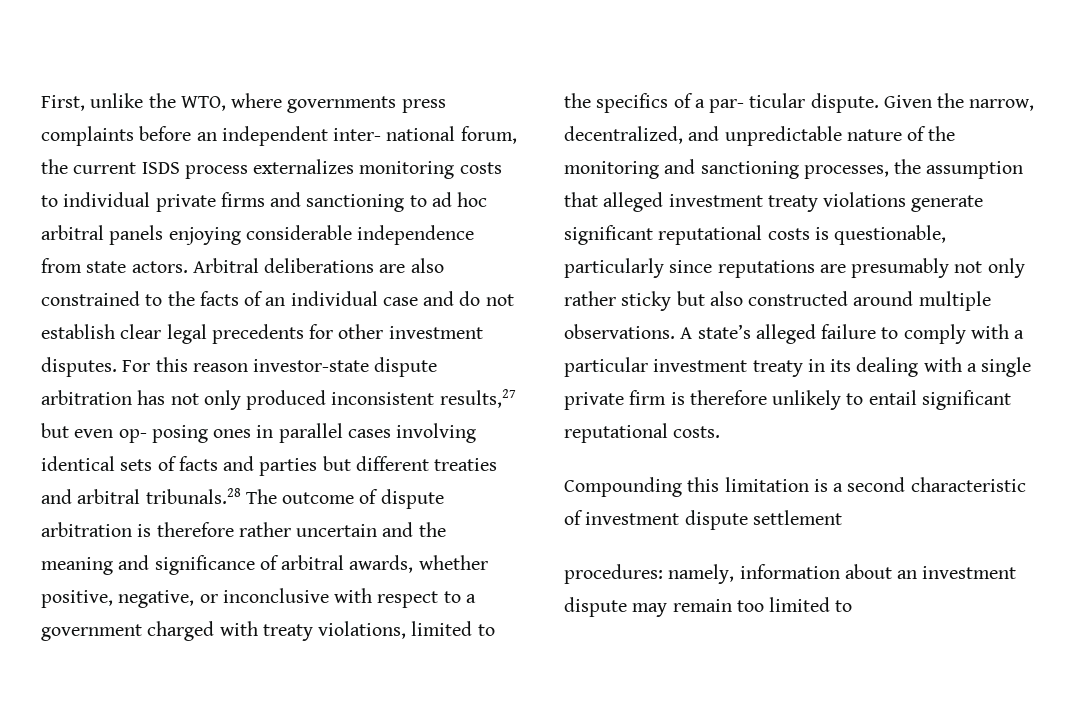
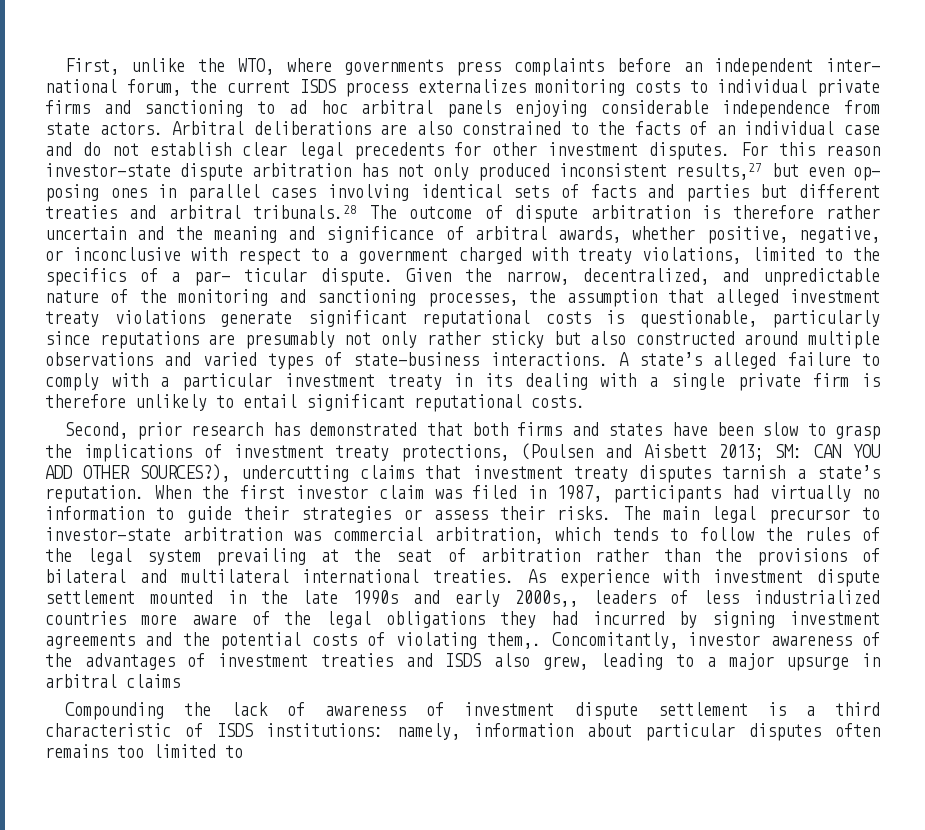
- Given the narrow, decentralized, and unpredictable nature of the monitoring and sanctioning processes, the assumption that alleged investment treaty violations generate significant reputational costs is questionable, particularly since reputations are presumably not only rather sticky but also constructed around multiple observations.
+ Given the narrow, decentralized, and unpredictable nature of the monitoring and sanctioning processes, the assumption that alleged investment treaty violations generate significant reputational costs is questionable, particularly since reputations are presumably not only rather sticky but also constructed around multiple observations and varied types of state-business interactions.
- Compounding this limitation is a second characteristic of investment dispute settlement
- procedures: namely, information about an investment dispute may remain too limited to
+ Second, prior research has demonstrated that both firms and states have been slow to grasp the implications of investment treaty protections, (Poulsen and Aisbett 2013; SM: CAN YOU ADD OTHER SOURCES?), undercutting claims that investment treaty disputes tarnish a state’s reputation. When the first investor claim was filed in 1987, participants had virtually no information to guide their strategies or assess their risks. The main legal precursor to investor-state arbitration was commercial arbitration, which tends to follow the rules of the legal system prevailing at the seat of arbitration rather than the provisions of bilateral and multilateral international treaties. As experience with investment dispute settlement mounted in the late 1990s and early 2000s,, leaders of less industrialized countries more aware of the legal obligations they had incurred by signing investment agreements and the potential costs of violating them,. Concomitantly, investor awareness of the advantages of investment treaties and ISDS also grew, leading to a major upsurge in arbitral claims
+ Compounding the lack of awareness of investment dispute settlement is a third characteristic of ISDS institutions: namely, information about particular disputes often remains too limited to

